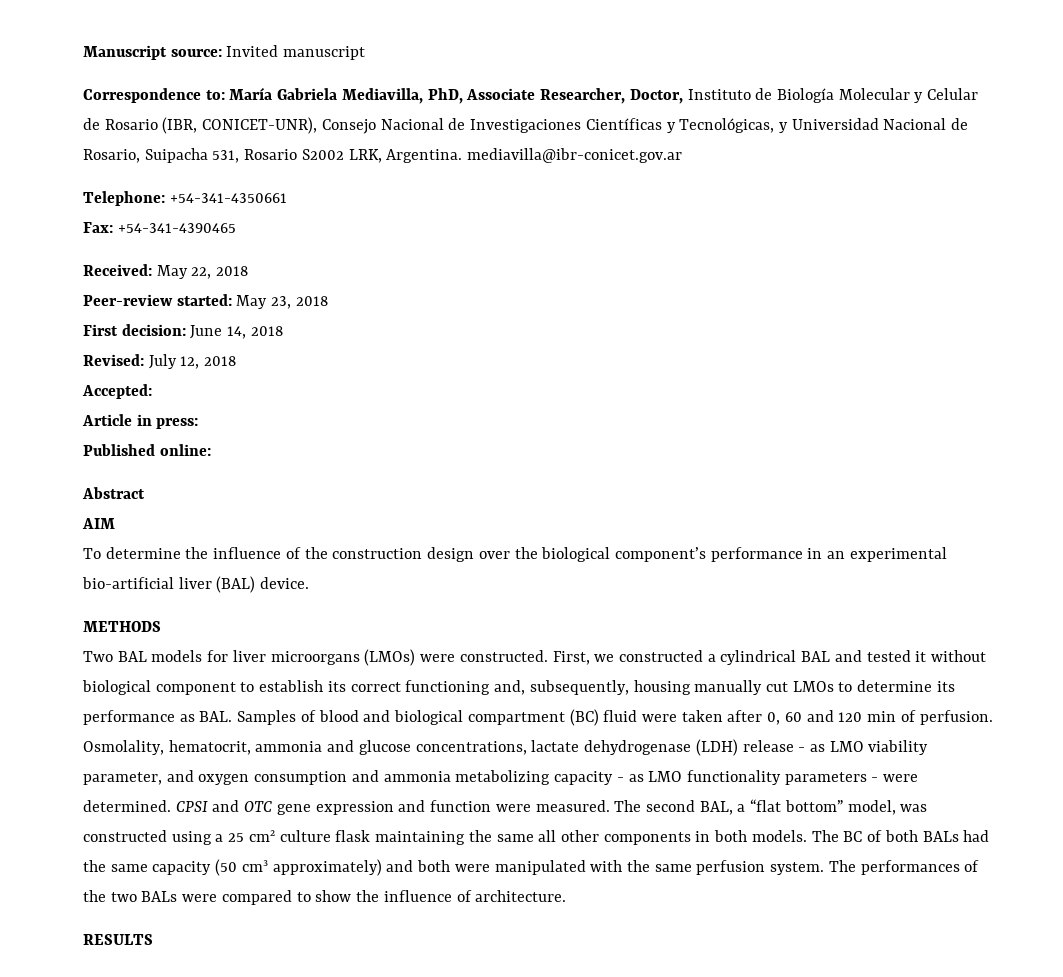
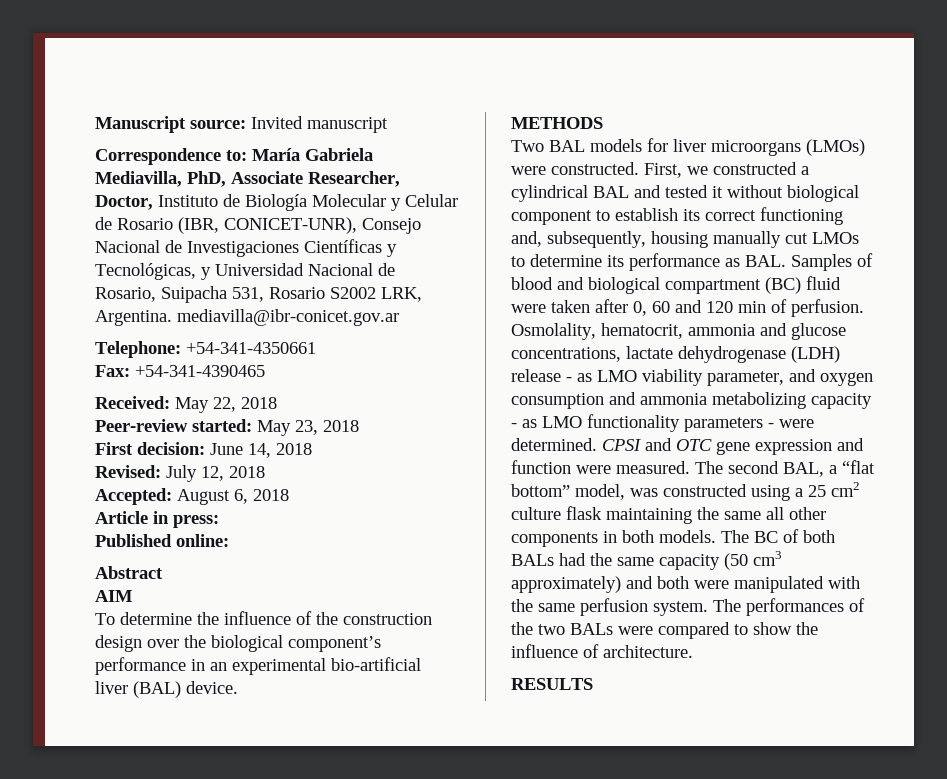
- Accepted:
+ Accepted: August 6, 2018

